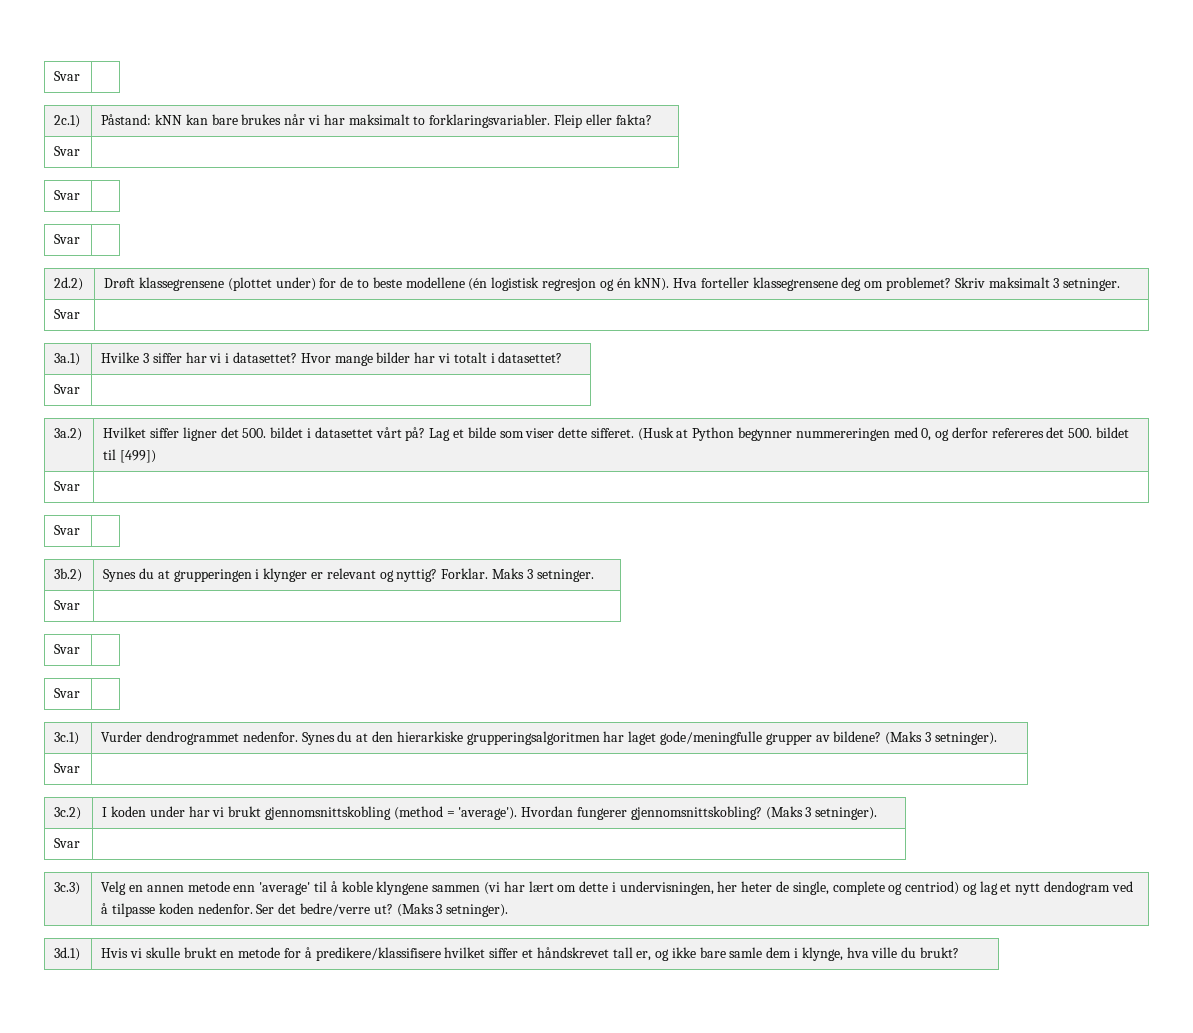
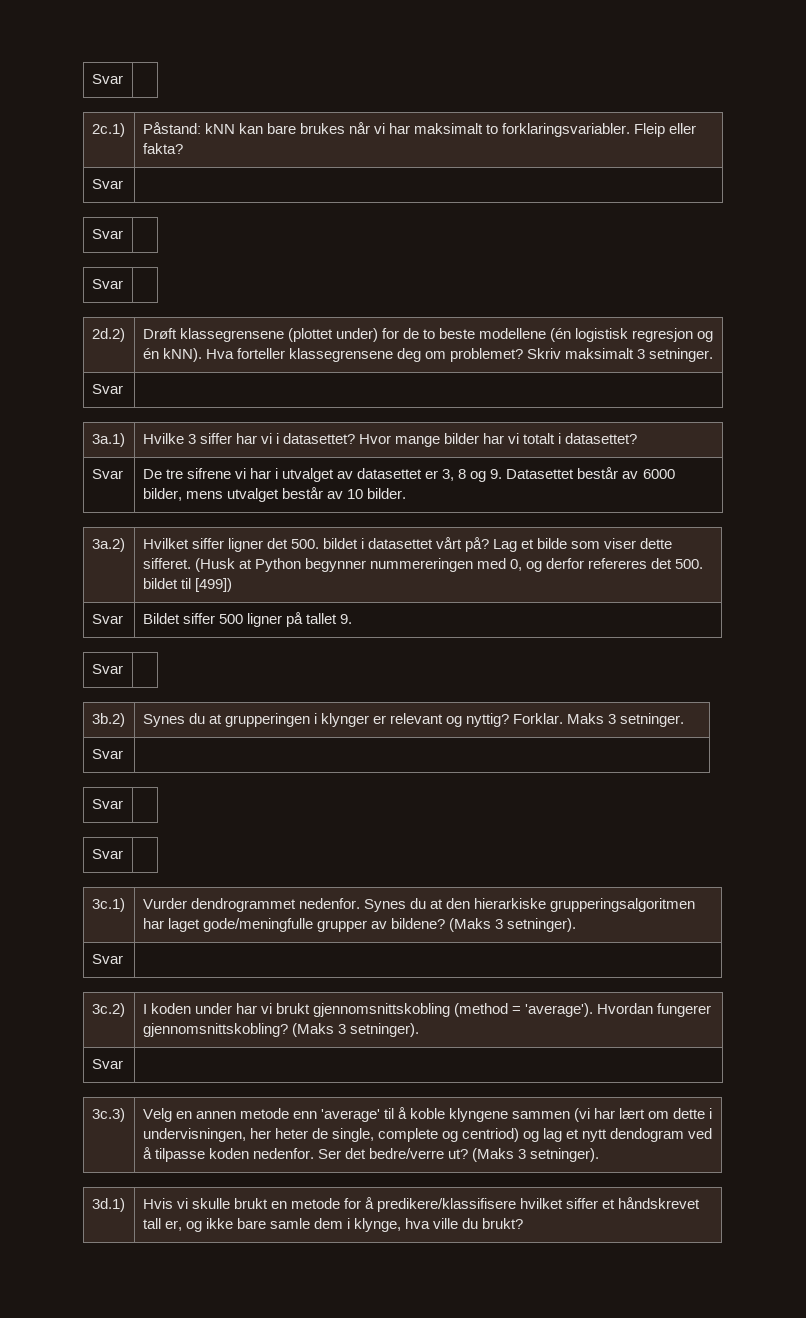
  3a.1) | Hvilke 3 siffer har vi i datasettet? Hvor mange bilder har vi totalt i datasettet?
- Svar |
+ Svar | De tre sifrene vi har i utvalget av datasettet er 3, 8 og 9. Datasettet består av 6000 bilder, mens utvalget består av 10 bilder.
  3a.2) | Hvilket siffer ligner det 500. bildet i datasettet vårt på? Lag et bilde som viser dette sifferet. (Husk at Python begynner nummereringen med 0, og derfor refereres det 500. bildet til [499])
- Svar |
+ Svar | Bildet siffer 500 ligner på tallet 9.

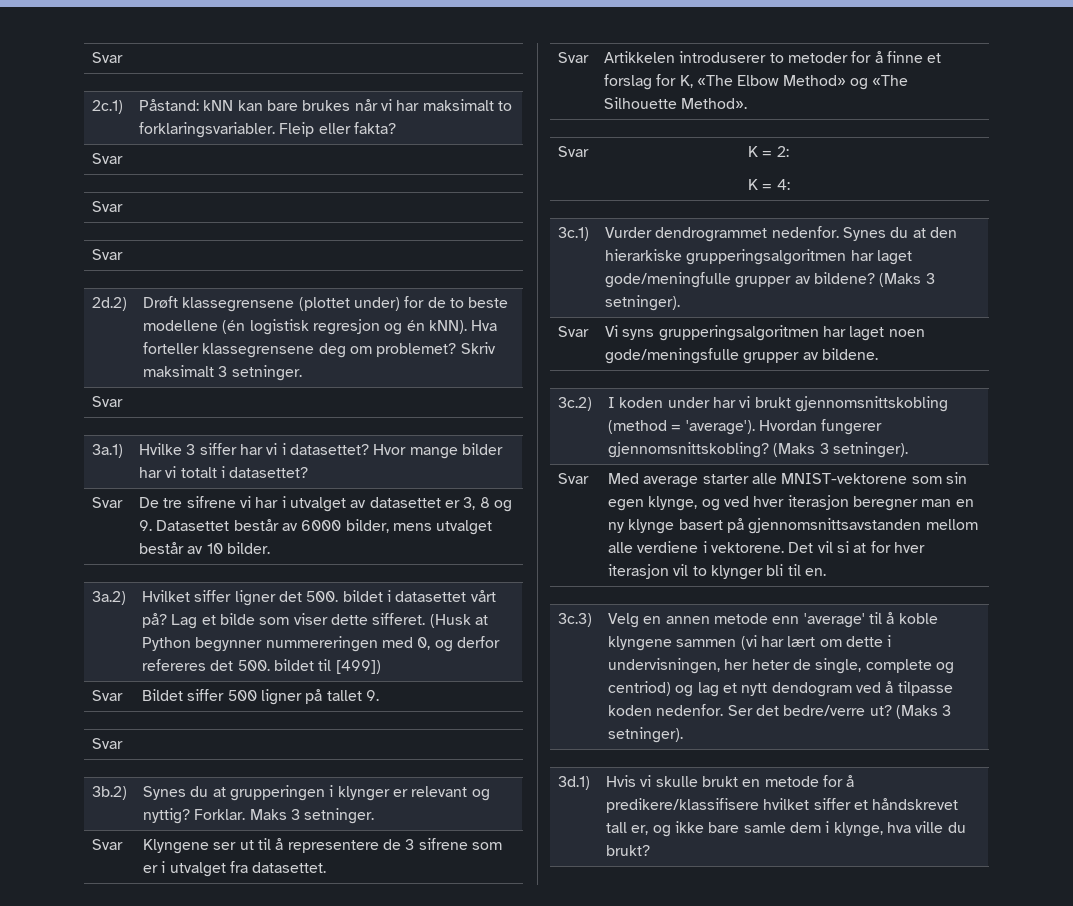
  3b.2) | Synes du at grupperingen i klynger er relevant og nyttig? Forklar. Maks 3 setninger.
- Svar |
- Svar |
- Svar |
+ Svar | Klyngene ser ut til å representere de 3 sifrene som er i utvalget fra datasettet.
+ Svar | Artikkelen introduserer to metoder for å finne et forslag for K, «The Elbow Method» og «The Silhouette Method».
+ Svar | K = 2:
+ K = 4:
  3c.1) | Vurder dendrogrammet nedenfor. Synes du at den hierarkiske grupperingsalgoritmen har laget gode/meningfulle grupper av bildene? (Maks 3 setninger).
- Svar |
+ Svar | Vi syns grupperingsalgoritmen har laget noen gode/meningsfulle grupper av bildene.
  3c.2) | I koden under har vi brukt gjennomsnittskobling (method = 'average'). Hvordan fungerer gjennomsnittskobling? (Maks 3 setninger).
- Svar |
+ Svar | Med average starter alle MNIST-vektorene som sin egen klynge, og ved hver iterasjon beregner man en ny klynge basert på gjennomsnittsavstanden mellom alle verdiene i vektorene. Det vil si at for hver iterasjon vil to klynger bli til en.

